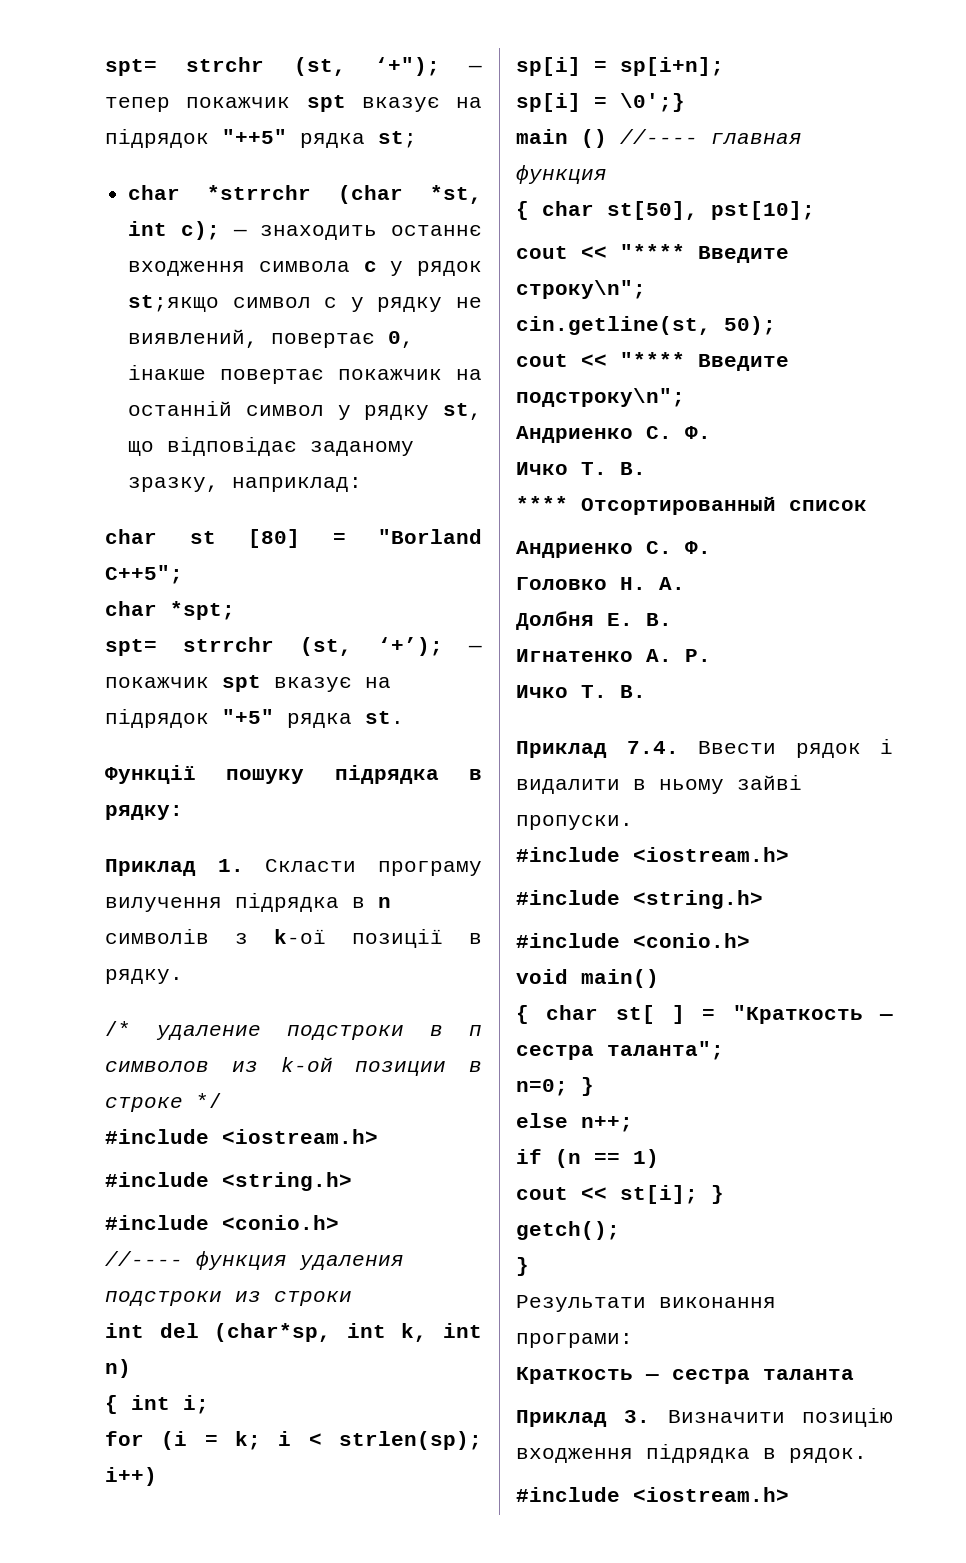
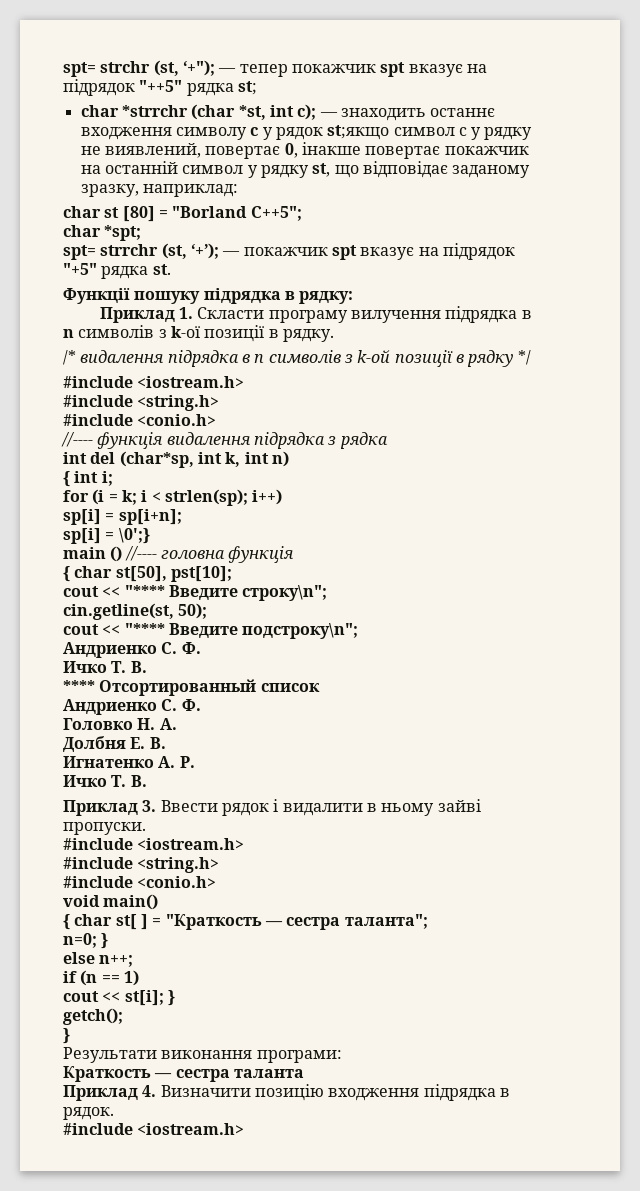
- char *strrchr (char *st, int c); — знаходить останнє входження символа с у рядок st;якщо символ с у рядку не виявлений, повертає 0, інакше повертає покажчик на останній символ у рядку st, що відповідає заданому зразку, наприклад:
+ char *strrchr (char *st, int c); — знаходить останнє входження символу с у рядок st;якщо символ с у рядку не виявлений, повертає 0, інакше повертає покажчик на останній символ у рядку st, що відповідає заданому зразку, наприклад:
- /* удаление подстроки в п символов из k-ой позиции в строке */
+ /* видалення підрядка в п символів з k-ой позиції в рядку */
- //---- функция удаления подстроки из строки
+ //---- функція видалення підрядка з рядка
- main () //---- главная функция
+ main () //---- головна функція
- Приклад 7.4. Ввести рядок і видалити в ньому зайві пропуски.
+ Приклад 3. Ввести рядок і видалити в ньому зайві пропуски.
- Приклад 3. Визначити позицію входження підрядка в рядок.
+ Приклад 4. Визначити позицію входження підрядка в рядок.

